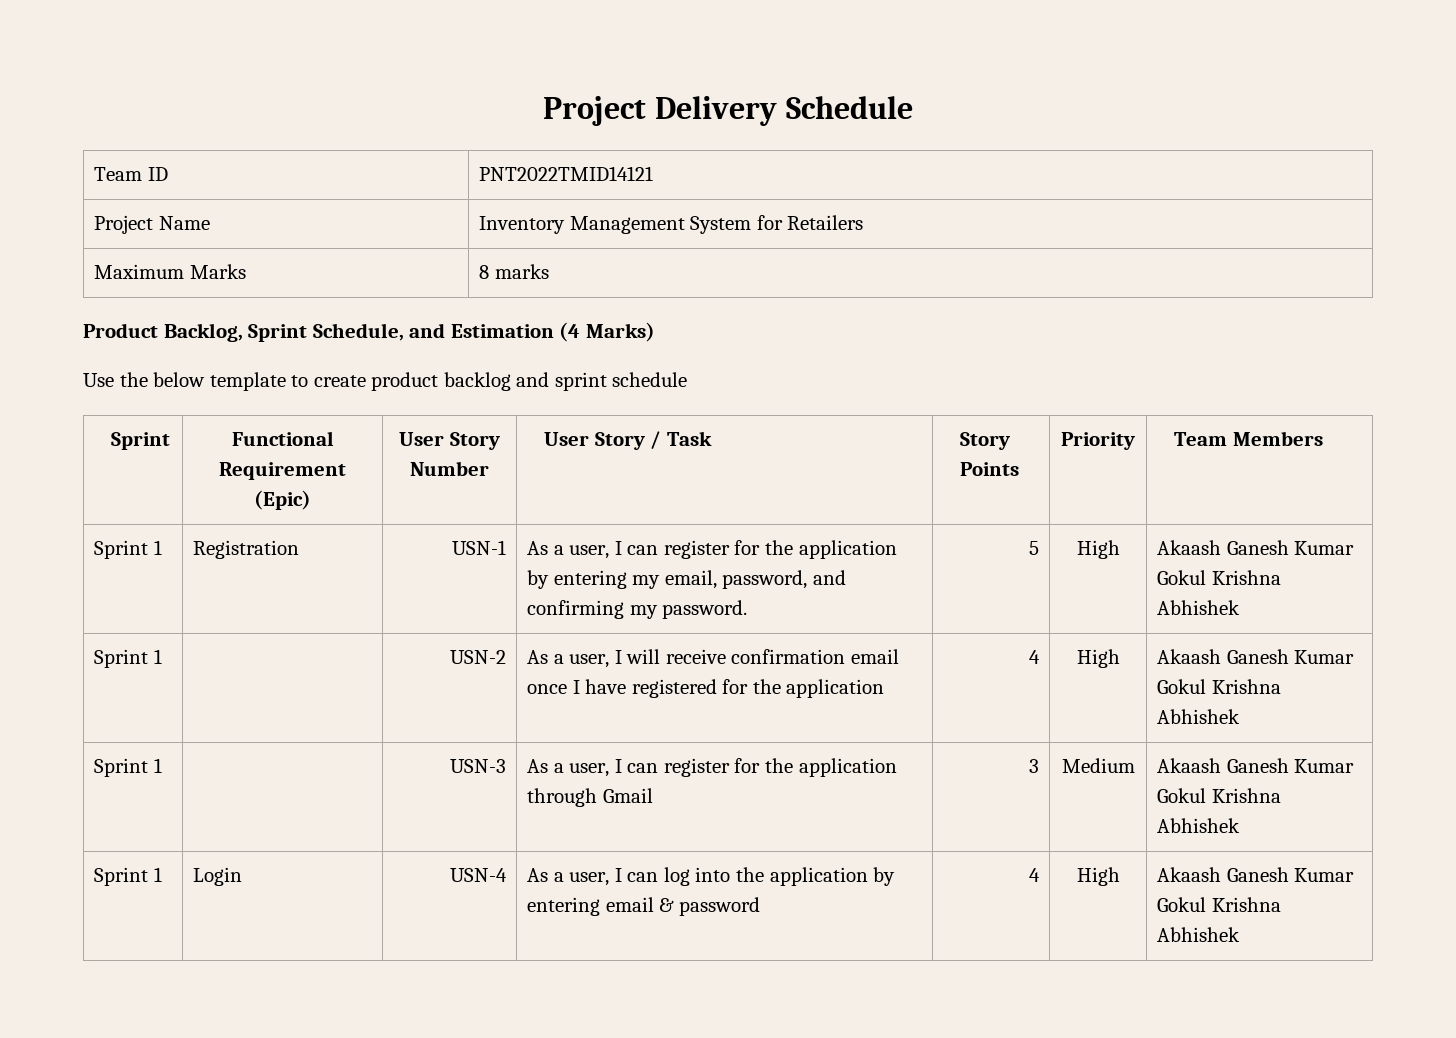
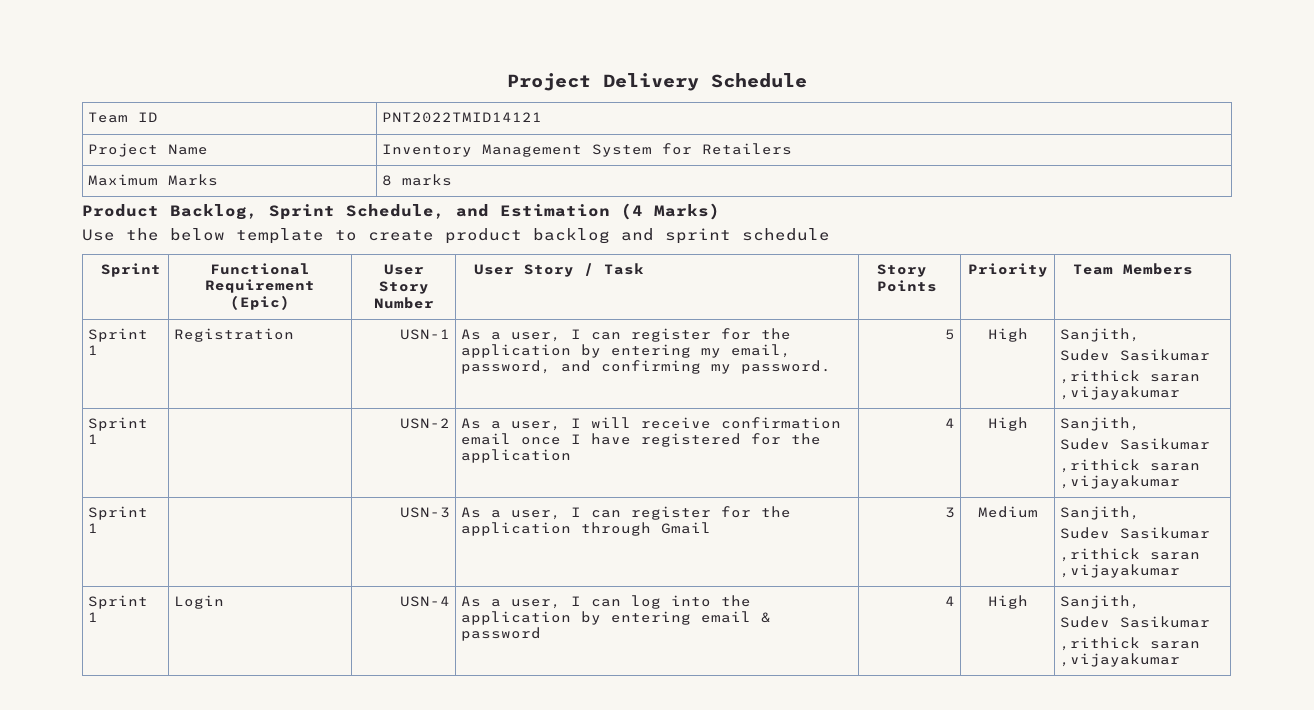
- Sprint 1 | Registration | USN-1 | As a user, I can register for the application by entering my email, password, and confirming my password. | 5 | High | Akaash Ganesh Kumar Gokul Krishna Abhishek
+ Sprint 1 | Registration | USN-1 | As a user, I can register for the application by entering my email, password, and confirming my password. | 5 | High | Sanjith,
+ Sudev Sasikumar
+ ,rithick saran ,vijayakumar
- Sprint 1 | | USN-2 | As a user, I will receive confirmation email once I have registered for the application | 4 | High | Akaash Ganesh Kumar Gokul Krishna Abhishek
+ Sprint 1 | | USN-2 | As a user, I will receive confirmation email once I have registered for the application | 4 | High | Sanjith,
+ Sudev Sasikumar
+ ,rithick saran ,vijayakumar
- Sprint 1 | | USN-3 | As a user, I can register for the application through Gmail | 3 | Medium | Akaash Ganesh Kumar Gokul Krishna Abhishek
+ Sprint 1 | | USN-3 | As a user, I can register for the application through Gmail | 3 | Medium | Sanjith,
+ Sudev Sasikumar
+ ,rithick saran ,vijayakumar
- Sprint 1 | Login | USN-4 | As a user, I can log into the application by entering email & password | 4 | High | Akaash Ganesh Kumar Gokul Krishna Abhishek
+ Sprint 1 | Login | USN-4 | As a user, I can log into the application by entering email & password | 4 | High | Sanjith,
+ Sudev Sasikumar
+ ,rithick saran ,vijayakumar

